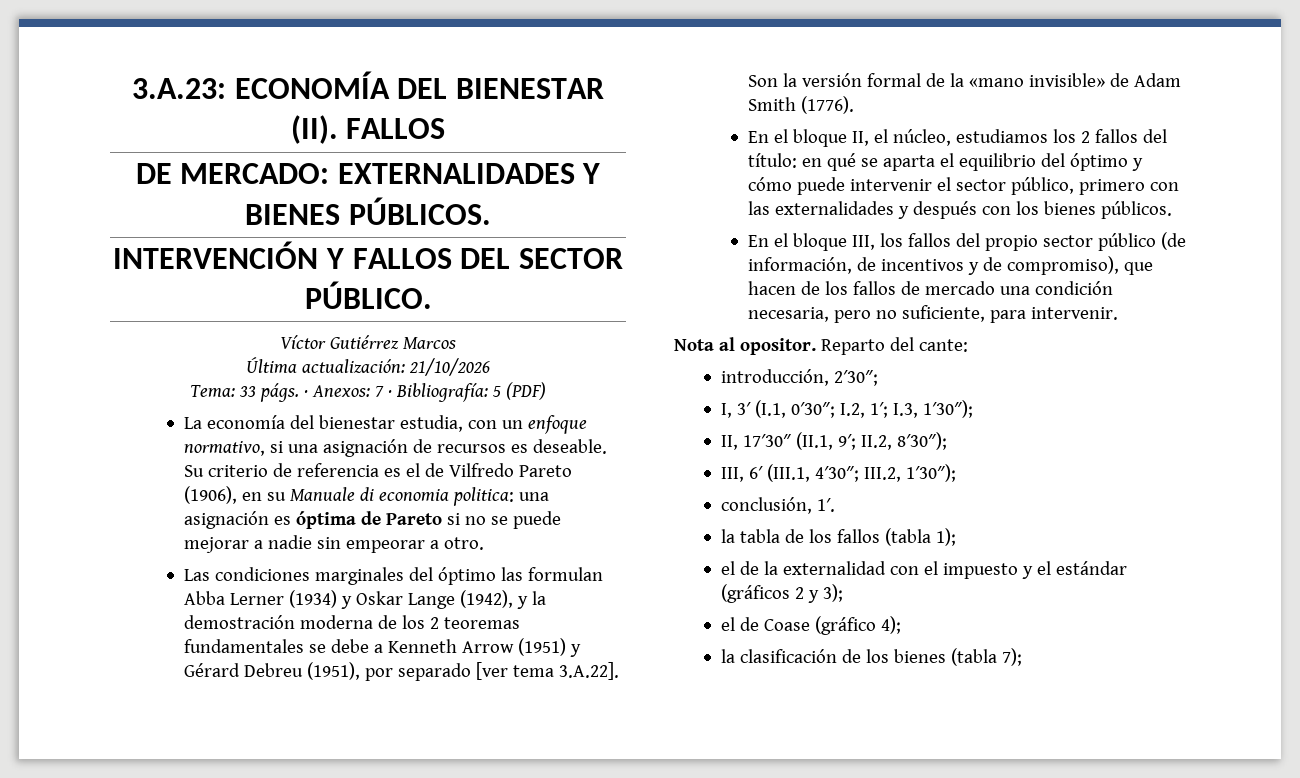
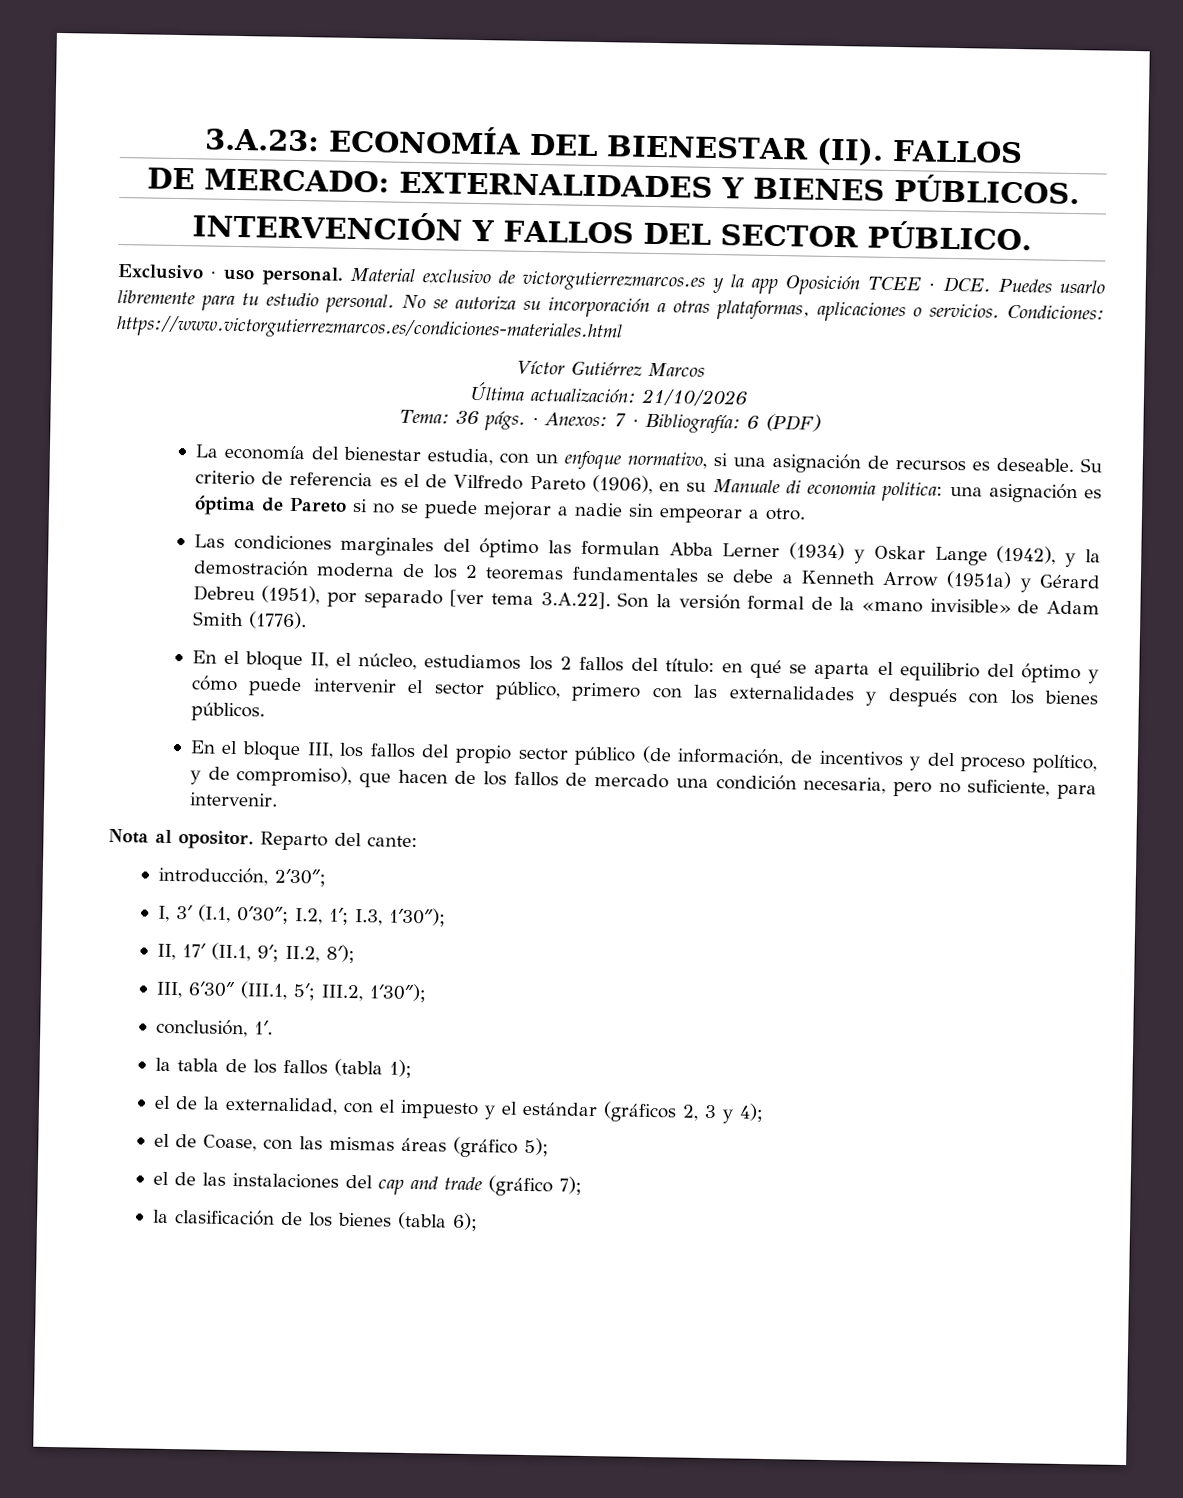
+ Exclusivo · uso personal. Material exclusivo de victorgutierrezmarcos.es y la app Oposición TCEE · DCE. Puedes usarlo libremente para tu estudio personal. No se autoriza su incorporación a otras plataformas, aplicaciones o servicios. Condiciones: https://www.victorgutierrezmarcos.es/condiciones-materiales.html
- Tema: 33 págs.
+ Tema: 36 págs.
- · Anexos: 7 · Bibliografía: 5 (PDF)
+ · Anexos: 7 · Bibliografía: 6 (PDF)
- Las condiciones marginales del óptimo las formulan Abba Lerner (1934) y Oskar Lange (1942), y la demostración moderna de los 2 teoremas fundamentales se debe a Kenneth Arrow (1951) y Gérard Debreu (1951), por separado [ver tema 3.A.22]. Son la versión formal de la «mano invisible» de Adam Smith (1776).
+ Las condiciones marginales del óptimo las formulan Abba Lerner (1934) y Oskar Lange (1942), y la demostración moderna de los 2 teoremas fundamentales se debe a Kenneth Arrow (1951a) y Gérard Debreu (1951), por separado [ver tema 3.A.22]. Son la versión formal de la «mano invisible» de Adam Smith (1776).
- En el bloque III, los fallos del propio sector público (de información, de incentivos y de compromiso), que hacen de los fallos de mercado una condición necesaria, pero no suficiente, para intervenir.
+ En el bloque III, los fallos del propio sector público (de información, de incentivos y del proceso político, y de compromiso), que hacen de los fallos de mercado una condición necesaria, pero no suficiente, para intervenir.
- II, 17′30″ (II.1, 9′; II.2, 8′30″);
- III, 6′ (III.1, 4′30″; III.2, 1′30″);
+ II, 17′ (II.1, 9′; II.2, 8′);
+ III, 6′30″ (III.1, 5′; III.2, 1′30″);
- el de la externalidad con el impuesto y el estándar (gráficos 2 y 3);
- el de Coase (gráfico 4);
+ el de la externalidad, con el impuesto y el estándar (gráficos 2, 3 y 4);
+ el de Coase, con las mismas áreas (gráfico 5);
+ el de las instalaciones del cap and trade (gráfico 7);
- la clasificación de los bienes (tabla 7);
+ la clasificación de los bienes (tabla 6);

